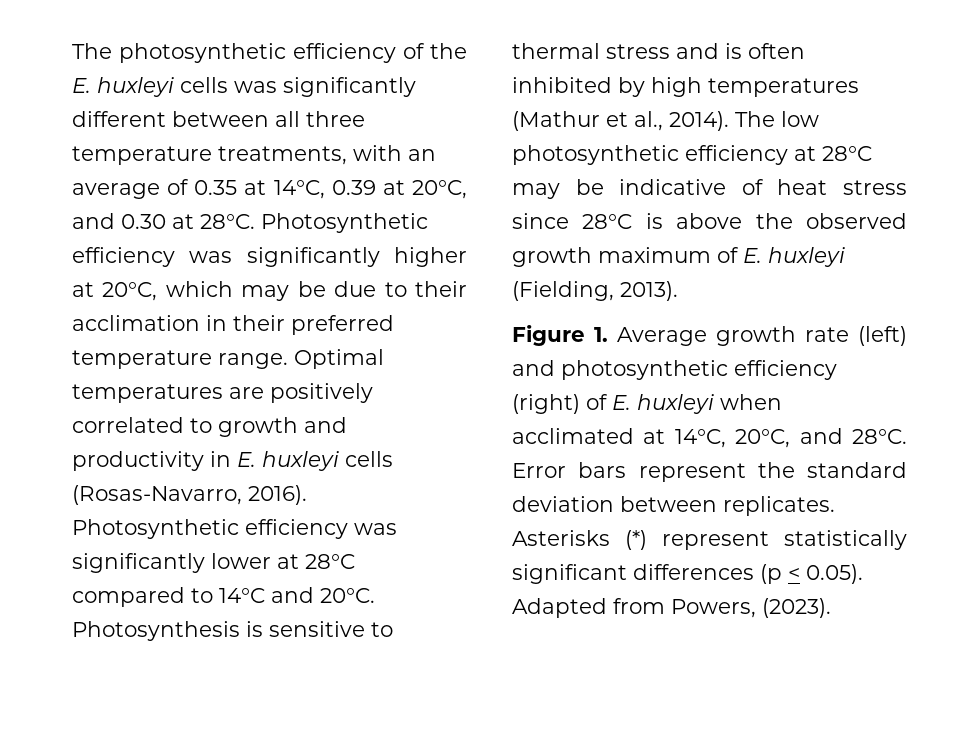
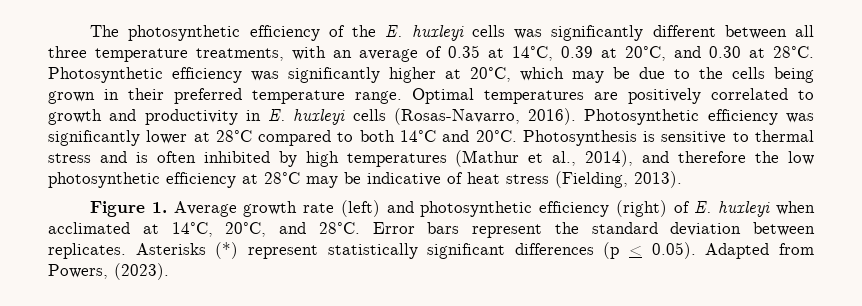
- Photosynthetic efficiency was significantly higher at 20°C, which may be due to their acclimation in their preferred temperature range.
+ Photosynthetic efficiency was significantly higher at 20°C, which may be due to the cells being grown in their preferred temperature range.
- Photosynthetic efficiency was significantly lower at 28°C compared to 14°C and 20°C.
+ Photosynthetic efficiency was significantly lower at 28°C compared to both 14°C and 20°C.
- Photosynthesis is sensitive to thermal stress and is often inhibited by high temperatures (Mathur et al., 2014). The low photosynthetic efficiency at 28°C may be indicative of heat stress since 28°C is above the observed growth maximum of E. huxleyi (Fielding, 2013).
+ Photosynthesis is sensitive to thermal stress and is often inhibited by high temperatures (Mathur et al., 2014), and therefore the low photosynthetic efficiency at 28°C may be indicative of heat stress (Fielding, 2013).

